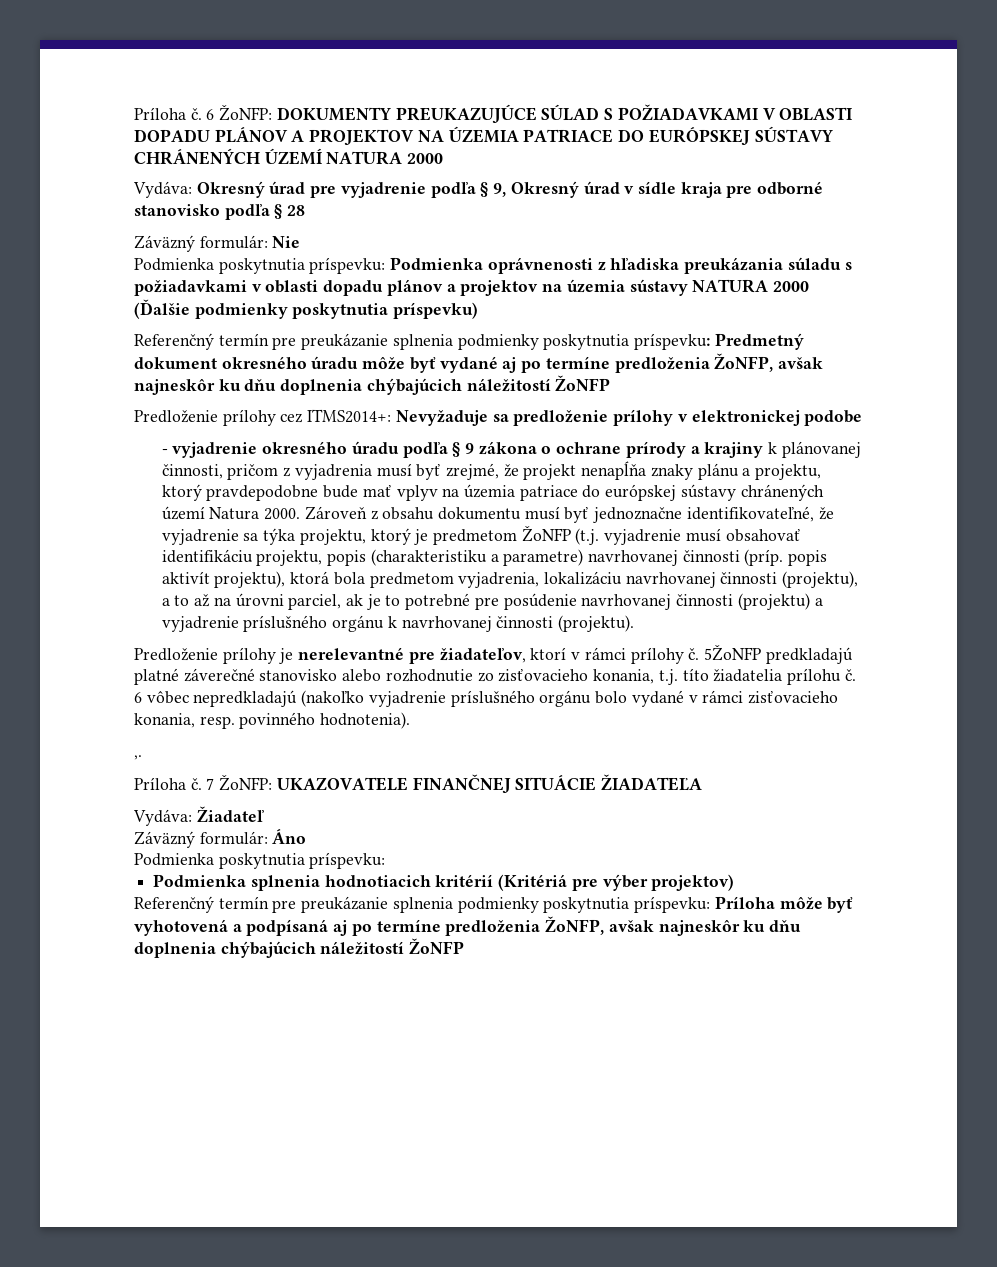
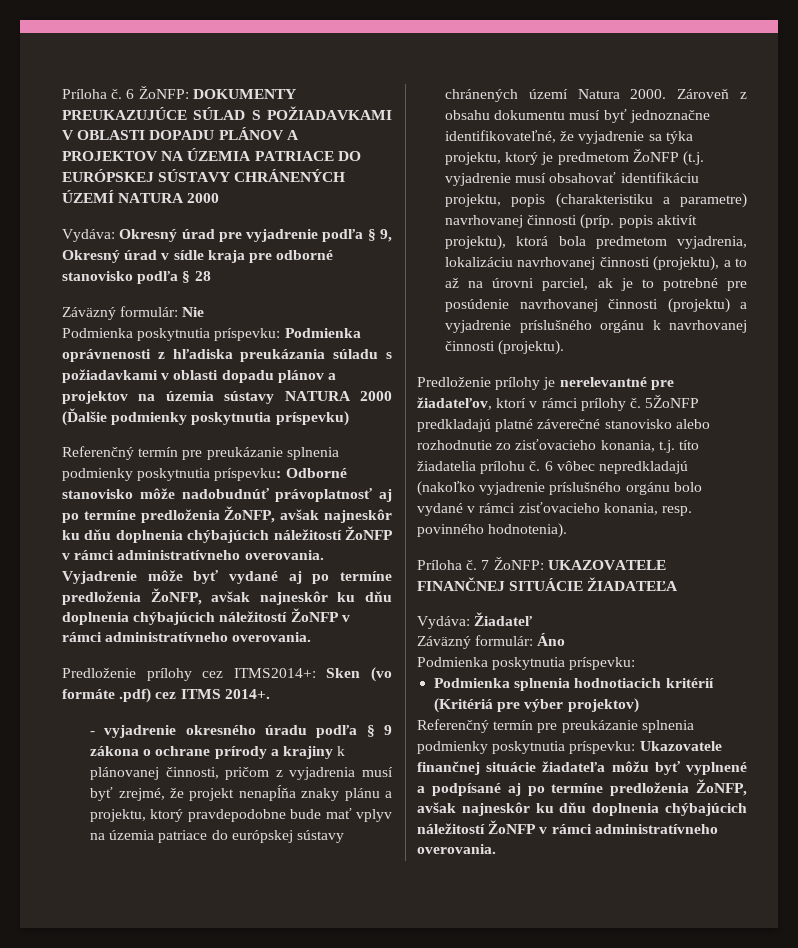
- Referenčný termín pre preukázanie splnenia podmienky poskytnutia príspevku: Predmetný dokument okresného úradu môže byť vydané aj po termíne predloženia ŽoNFP, avšak najneskôr ku dňu doplnenia chýbajúcich náležitostí ŽoNFP
+ Referenčný termín pre preukázanie splnenia podmienky poskytnutia príspevku: Odborné stanovisko môže nadobudnúť právoplatnosť aj po termíne predloženia ŽoNFP, avšak najneskôr ku dňu doplnenia chýbajúcich náležitostí ŽoNFP v rámci administratívneho overovania. Vyjadrenie môže byť vydané aj po termíne predloženia ŽoNFP, avšak najneskôr ku dňu doplnenia chýbajúcich náležitostí ŽoNFP v rámci administratívneho overovania.
- Predloženie prílohy cez ITMS2014+: Nevyžaduje sa predloženie prílohy v elektronickej podobe
+ Predloženie prílohy cez ITMS2014+: Sken (vo formáte .pdf) cez ITMS 2014+.
- ,.
- Referenčný termín pre preukázanie splnenia podmienky poskytnutia príspevku: Príloha môže byť vyhotovená a podpísaná aj po termíne predloženia ŽoNFP, avšak najneskôr ku dňu doplnenia chýbajúcich náležitostí ŽoNFP
+ Referenčný termín pre preukázanie splnenia podmienky poskytnutia príspevku: Ukazovatele finančnej situácie žiadateľa môžu byť vyplnené a podpísané aj po termíne predloženia ŽoNFP, avšak najneskôr ku dňu doplnenia chýbajúcich náležitostí ŽoNFP v rámci administratívneho overovania.

